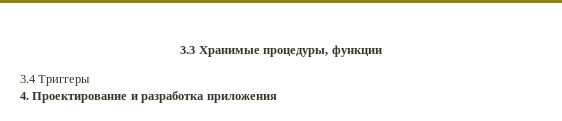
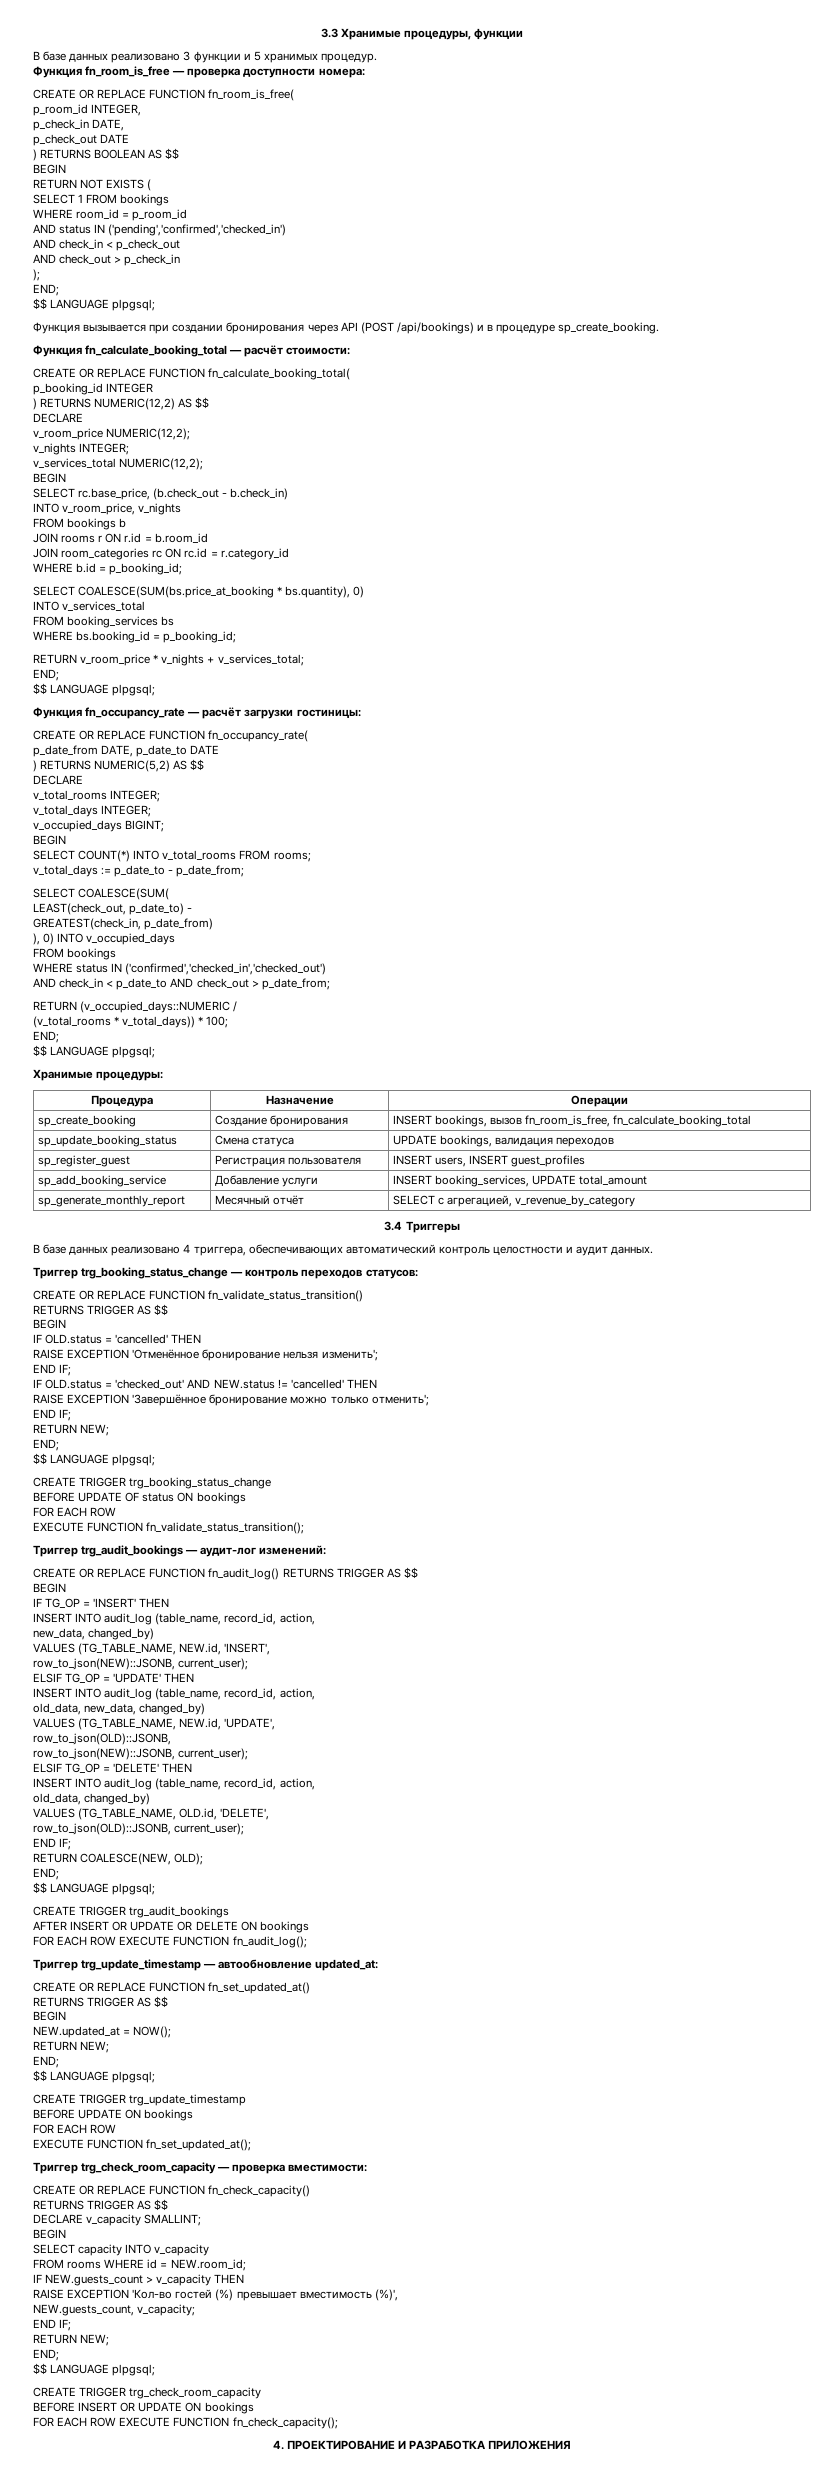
+ В базе данных реализовано 3 функции и 5 хранимых процедур.
+ Функция fn_room_is_free — проверка доступности номера:
+ CREATE OR REPLACE FUNCTION fn_room_is_free(
+ p_room_id INTEGER,
+ p_check_in DATE,
+ p_check_out DATE
+ ) RETURNS BOOLEAN AS $$
+ BEGIN
+ RETURN NOT EXISTS (
+ SELECT 1 FROM bookings
+ WHERE room_id = p_room_id
+ AND status IN ('pending','confirmed','checked_in')
+ AND check_in < p_check_out
+ AND check_out > p_check_in
+ );
+ END;
+ $$ LANGUAGE plpgsql;
+ Функция вызывается при создании бронирования через API (POST /api/bookings) и в процедуре sp_create_booking.
+ Функция fn_calculate_booking_total — расчёт стоимости:
+ CREATE OR REPLACE FUNCTION fn_calculate_booking_total(
+ p_booking_id INTEGER
+ ) RETURNS NUMERIC(12,2) AS $$
+ DECLARE
+ v_room_price NUMERIC(12,2);
+ v_nights INTEGER;
+ v_services_total NUMERIC(12,2);
+ BEGIN
+ SELECT rc.base_price, (b.check_out - b.check_in)
+ INTO v_room_price, v_nights
+ FROM bookings b
+ JOIN rooms r ON r.id = b.room_id
+ JOIN room_categories rc ON rc.id = r.category_id
+ WHERE b.id = p_booking_id;
+ SELECT COALESCE(SUM(bs.price_at_booking * bs.quantity), 0)
+ INTO v_services_total
+ FROM booking_services bs
+ WHERE bs.booking_id = p_booking_id;
+ RETURN v_room_price * v_nights + v_services_total;
+ END;
+ $$ LANGUAGE plpgsql;
+ Функция fn_occupancy_rate — расчёт загрузки гостиницы:
+ CREATE OR REPLACE FUNCTION fn_occupancy_rate(
+ p_date_from DATE, p_date_to DATE
+ ) RETURNS NUMERIC(5,2) AS $$
+ DECLARE
+ v_total_rooms INTEGER;
+ v_total_days INTEGER;
+ v_occupied_days BIGINT;
+ BEGIN
+ SELECT COUNT(*) INTO v_total_rooms FROM rooms;
+ v_total_days := p_date_to - p_date_from;
+ SELECT COALESCE(SUM(
+ LEAST(check_out, p_date_to) -
+ GREATEST(check_in, p_date_from)
+ ), 0) INTO v_occupied_days
+ FROM bookings
+ WHERE status IN ('confirmed','checked_in','checked_out')
+ AND check_in < p_date_to AND check_out > p_date_from;
+ RETURN (v_occupied_days::NUMERIC /
+ (v_total_rooms * v_total_days)) * 100;
+ END;
+ $$ LANGUAGE plpgsql;
+ Хранимые процедуры:
+ Процедура | Назначение | Операции
+ sp_create_booking | Создание бронирования | INSERT bookings, вызов fn_room_is_free, fn_calculate_booking_total
+ sp_update_booking_status | Смена статуса | UPDATE bookings, валидация переходов
+ sp_register_guest | Регистрация пользователя | INSERT users, INSERT guest_profiles
+ sp_add_booking_service | Добавление услуги | INSERT booking_services, UPDATE total_amount
+ sp_generate_monthly_report | Месячный отчёт | SELECT с агрегацией, v_revenue_by_category
  3.4 Триггеры
- 4. Проектирование и разработка приложения
+ В базе данных реализовано 4 триггера, обеспечивающих автоматический контроль целостности и аудит данных.
+ Триггер trg_booking_status_change — контроль переходов статусов:
+ CREATE OR REPLACE FUNCTION fn_validate_status_transition()
+ RETURNS TRIGGER AS $$
+ BEGIN
+ IF OLD.status = 'cancelled' THEN
+ RAISE EXCEPTION 'Отменённое бронирование нельзя изменить';
+ END IF;
+ IF OLD.status = 'checked_out' AND NEW.status != 'cancelled' THEN
+ RAISE EXCEPTION 'Завершённое бронирование можно только отменить';
+ END IF;
+ RETURN NEW;
+ END;
+ $$ LANGUAGE plpgsql;
+ CREATE TRIGGER trg_booking_status_change
+ BEFORE UPDATE OF status ON bookings
+ FOR EACH ROW
+ EXECUTE FUNCTION fn_validate_status_transition();
+ Триггер trg_audit_bookings — аудит-лог изменений:
+ CREATE OR REPLACE FUNCTION fn_audit_log() RETURNS TRIGGER AS $$
+ BEGIN
+ IF TG_OP = 'INSERT' THEN
+ INSERT INTO audit_log (table_name, record_id, action,
+ new_data, changed_by)
+ VALUES (TG_TABLE_NAME, NEW.id, 'INSERT',
+ row_to_json(NEW)::JSONB, current_user);
+ ELSIF TG_OP = 'UPDATE' THEN
+ INSERT INTO audit_log (table_name, record_id, action,
+ old_data, new_data, changed_by)
+ VALUES (TG_TABLE_NAME, NEW.id, 'UPDATE',
+ row_to_json(OLD)::JSONB,
+ row_to_json(NEW)::JSONB, current_user);
+ ELSIF TG_OP = 'DELETE' THEN
+ INSERT INTO audit_log (table_name, record_id, action,
+ old_data, changed_by)
+ VALUES (TG_TABLE_NAME, OLD.id, 'DELETE',
+ row_to_json(OLD)::JSONB, current_user);
+ END IF;
+ RETURN COALESCE(NEW, OLD);
+ END;
+ $$ LANGUAGE plpgsql;
+ CREATE TRIGGER trg_audit_bookings
+ AFTER INSERT OR UPDATE OR DELETE ON bookings
+ FOR EACH ROW EXECUTE FUNCTION fn_audit_log();
+ Триггер trg_update_timestamp — автообновление updated_at:
+ CREATE OR REPLACE FUNCTION fn_set_updated_at()
+ RETURNS TRIGGER AS $$
+ BEGIN
+ NEW.updated_at = NOW();
+ RETURN NEW;
+ END;
+ $$ LANGUAGE plpgsql;
+ CREATE TRIGGER trg_update_timestamp
+ BEFORE UPDATE ON bookings
+ FOR EACH ROW
+ EXECUTE FUNCTION fn_set_updated_at();
+ Триггер trg_check_room_capacity — проверка вместимости:
+ CREATE OR REPLACE FUNCTION fn_check_capacity()
+ RETURNS TRIGGER AS $$
+ DECLARE v_capacity SMALLINT;
+ BEGIN
+ SELECT capacity INTO v_capacity
+ FROM rooms WHERE id = NEW.room_id;
+ IF NEW.guests_count > v_capacity THEN
+ RAISE EXCEPTION 'Кол-во гостей (%) превышает вместимость (%)',
+ NEW.guests_count, v_capacity;
+ END IF;
+ RETURN NEW;
+ END;
+ $$ LANGUAGE plpgsql;
+ CREATE TRIGGER trg_check_room_capacity
+ BEFORE INSERT OR UPDATE ON bookings
+ FOR EACH ROW EXECUTE FUNCTION fn_check_capacity();
+ 4. ПРОЕКТИРОВАНИЕ И РАЗРАБОТКА ПРИЛОЖЕНИЯ

